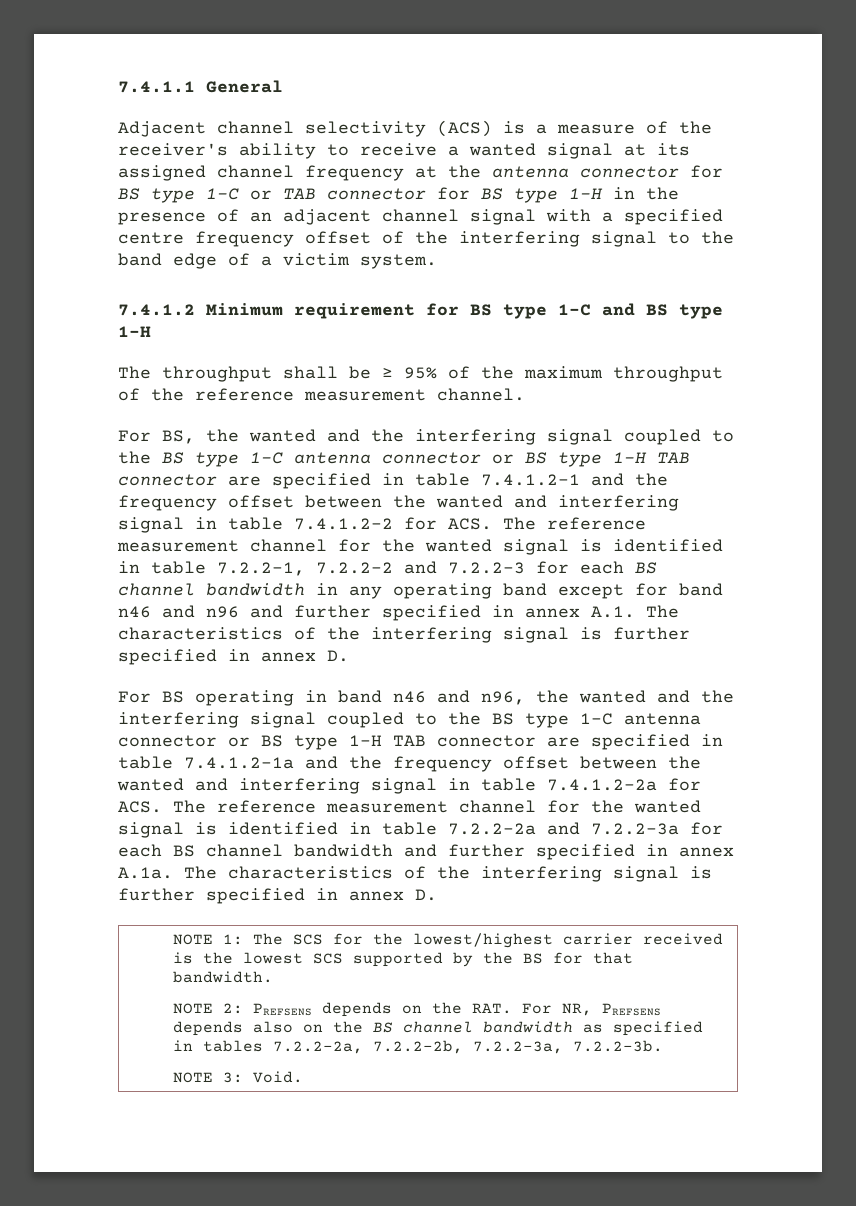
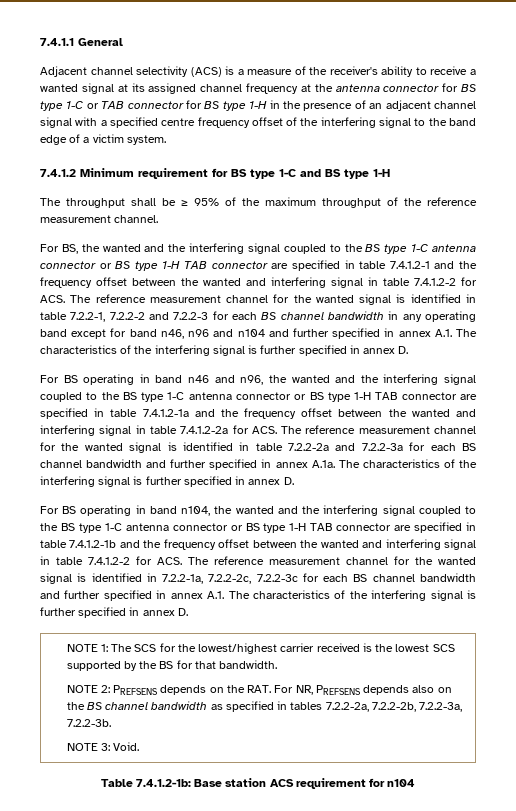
- For BS, the wanted and the interfering signal coupled to the BS type 1-C antenna connector or BS type 1-H TAB connector are specified in table 7.4.1.2-1 and the frequency offset between the wanted and interfering signal in table 7.4.1.2-2 for ACS. The reference measurement channel for the wanted signal is identified in table 7.2.2-1, 7.2.2-2 and 7.2.2-3 for each BS channel bandwidth in any operating band except for band n46 and n96 and further specified in annex A.1. The characteristics of the interfering signal is further specified in annex D.
+ For BS, the wanted and the interfering signal coupled to the BS type 1-C antenna connector or BS type 1-H TAB connector are specified in table 7.4.1.2-1 and the frequency offset between the wanted and interfering signal in table 7.4.1.2-2 for ACS. The reference measurement channel for the wanted signal is identified in table 7.2.2-1, 7.2.2-2 and 7.2.2-3 for each BS channel bandwidth in any operating band except for band n46, n96 and n104 and further specified in annex A.1. The characteristics of the interfering signal is further specified in annex D.
+ For BS operating in band n104, the wanted and the interfering signal coupled to the BS type 1-C antenna connector or BS type 1-H TAB connector are specified in table 7.4.1.2-1b and the frequency offset between the wanted and interfering signal in table 7.4.1.2-2 for ACS. The reference measurement channel for the wanted signal is identified in 7.2.2-1a, 7.2.2-2c, 7.2.2-3c for each BS channel bandwidth and further specified in annex A.1. The characteristics of the interfering signal is further specified in annex D.
+ Table 7.4.1.2-1b: Base station ACS requirement for n104

